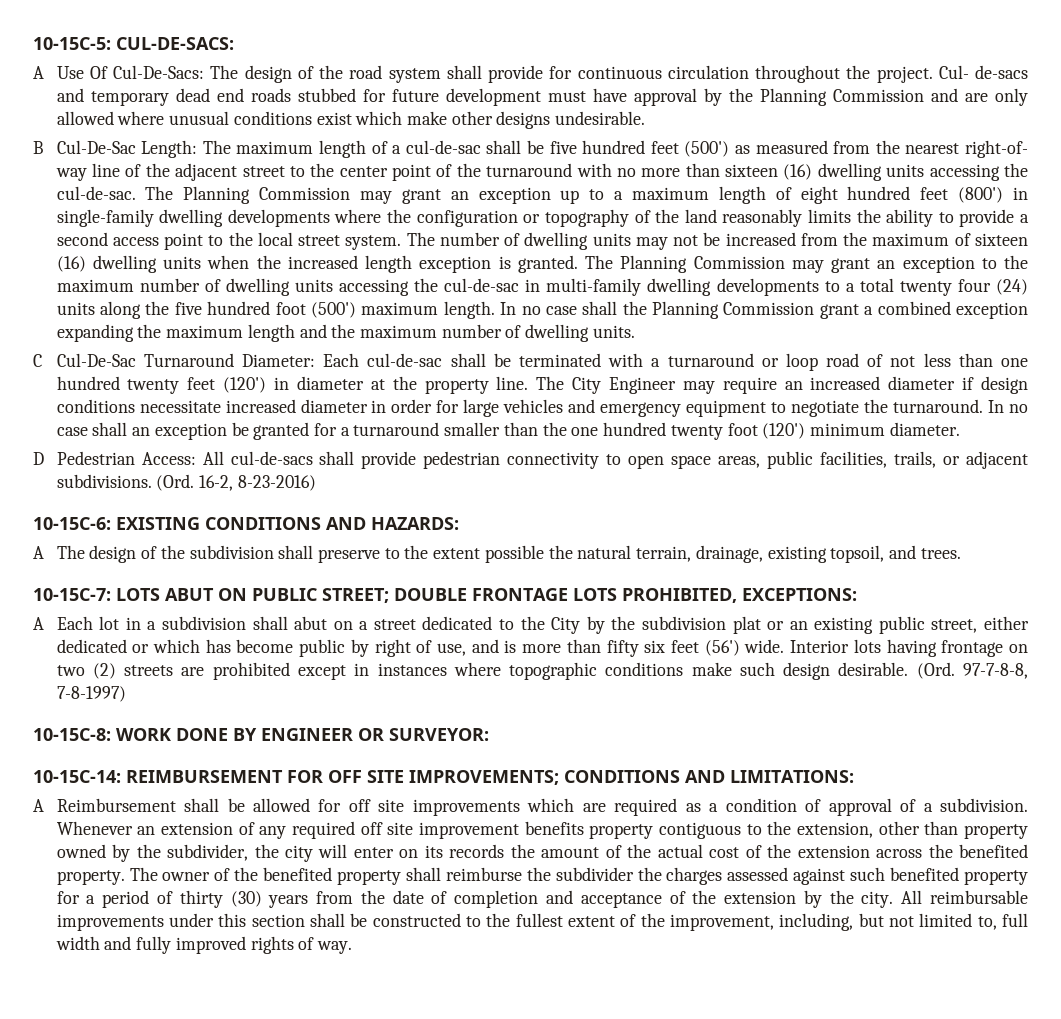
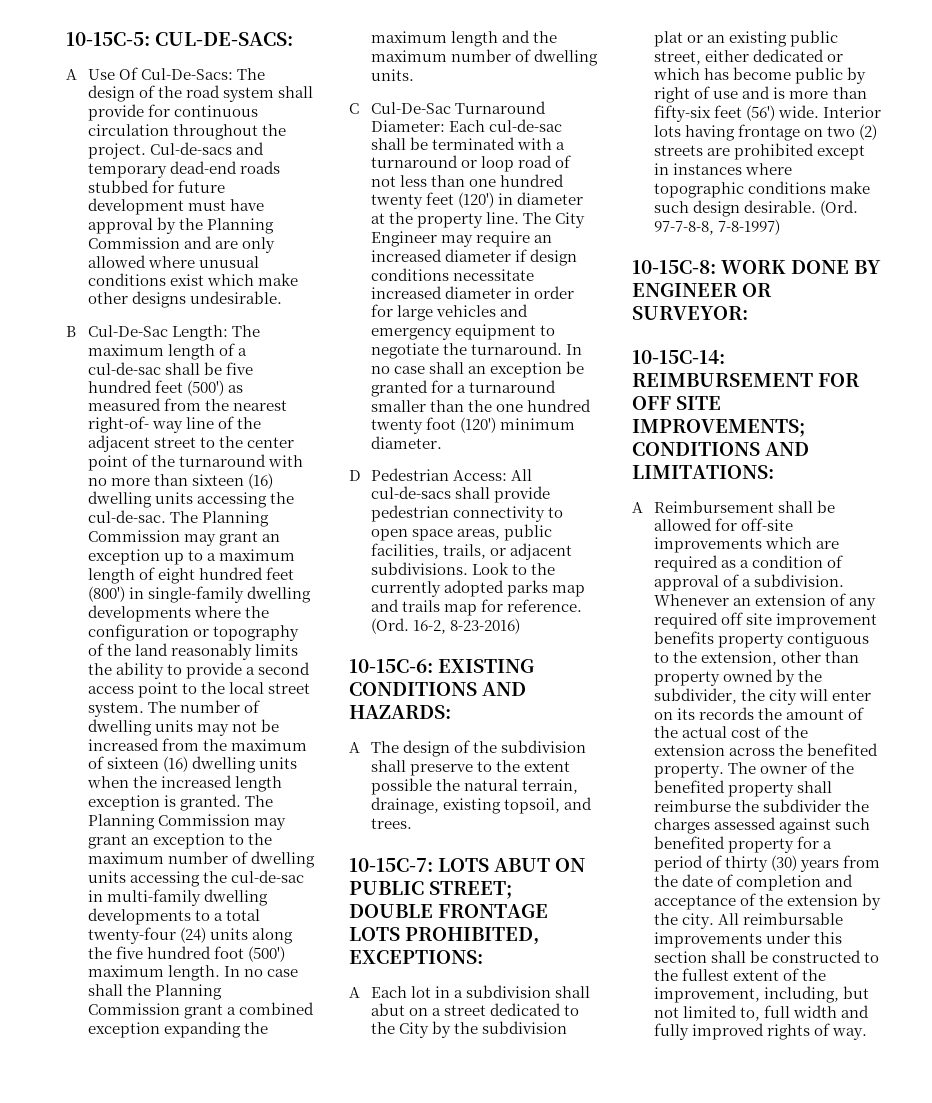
- Cul- de-sacs and temporary dead end roads stubbed for future development must have approval by the Planning Commission and are only allowed where unusual conditions exist which make other designs undesirable.
+ Cul-de-sacs and temporary dead-end roads stubbed for future development must have approval by the Planning Commission and are only allowed where unusual conditions exist which make other designs undesirable.
- The Planning Commission may grant an exception to the maximum number of dwelling units accessing the cul-de-sac in multi-family dwelling developments to a total twenty four (24) units along the five hundred foot (500') maximum length.
+ The Planning Commission may grant an exception to the maximum number of dwelling units accessing the cul-de-sac in multi-family dwelling developments to a total twenty-four (24) units along the five hundred foot (500') maximum length.
+ Look to the currently adopted parks map and trails map for reference.
- A Each lot in a subdivision shall abut on a street dedicated to the City by the subdivision plat or an existing public street, either dedicated or which has become public by right of use, and is more than fifty six feet (56') wide.
+ A Each lot in a subdivision shall abut on a street dedicated to the City by the subdivision plat or an existing public street, either dedicated or which has become public by right of use and is more than fifty-six feet (56') wide.
- A Reimbursement shall be allowed for off site improvements which are required as a condition of approval of a subdivision.
+ A Reimbursement shall be allowed for off-site improvements which are required as a condition of approval of a subdivision.

